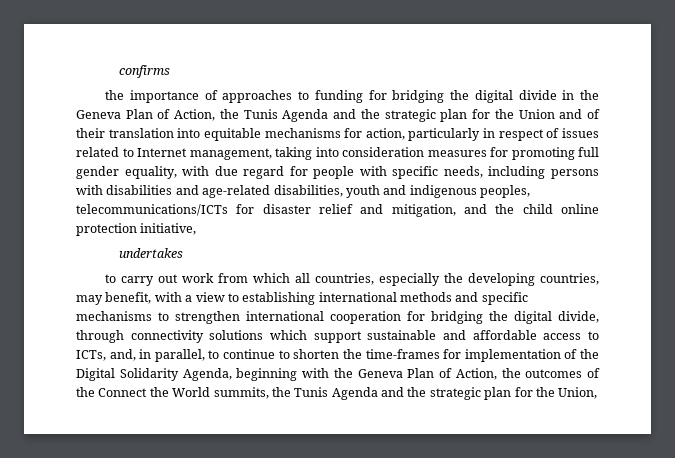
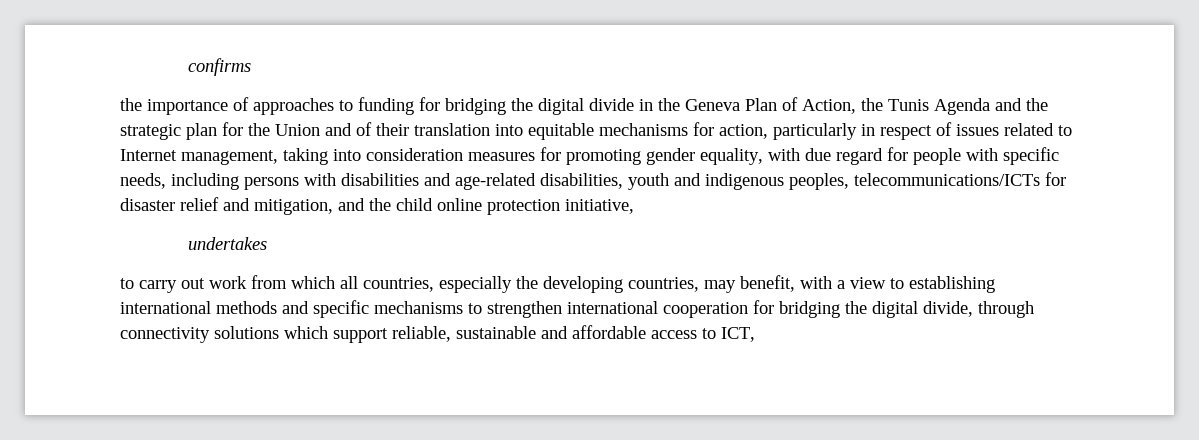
- the importance of approaches to funding for bridging the digital divide in the Geneva Plan of Action, the Tunis Agenda and the strategic plan for the Union and of their translation into equitable mechanisms for action, particularly in respect of issues related to Internet management, taking into consideration measures for promoting full gender equality, with due regard for people with specific needs, including persons with disabilities and age-related disabilities, youth and indigenous peoples, telecommunications/ICTs for disaster relief and mitigation, and the child online protection initiative,
+ the importance of approaches to funding for bridging the digital divide in the Geneva Plan of Action, the Tunis Agenda and the strategic plan for the Union and of their translation into equitable mechanisms for action, particularly in respect of issues related to Internet management, taking into consideration measures for promoting gender equality, with due regard for people with specific needs, including persons with disabilities and age-related disabilities, youth and indigenous peoples, telecommunications/ICTs for disaster relief and mitigation, and the child online protection initiative,
- to carry out work from which all countries, especially the developing countries, may benefit, with a view to establishing international methods and specific mechanisms to strengthen international cooperation for bridging the digital divide, through connectivity solutions which support sustainable and affordable access to ICTs, and, in parallel, to continue to shorten the time-frames for implementation of the Digital Solidarity Agenda, beginning with the Geneva Plan of Action, the outcomes of the Connect the World summits, the Tunis Agenda and the strategic plan for the Union,
+ to carry out work from which all countries, especially the developing countries, may benefit, with a view to establishing international methods and specific mechanisms to strengthen international cooperation for bridging the digital divide, through connectivity solutions which support reliable, sustainable and affordable access to ICT,

